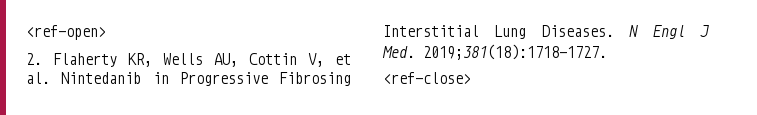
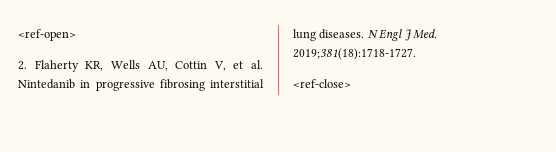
- 2. Flaherty KR, Wells AU, Cottin V, et al. Nintedanib in Progressive Fibrosing Interstitial Lung Diseases.
+ 2. Flaherty KR, Wells AU, Cottin V, et al. Nintedanib in progressive fibrosing interstitial lung diseases.

